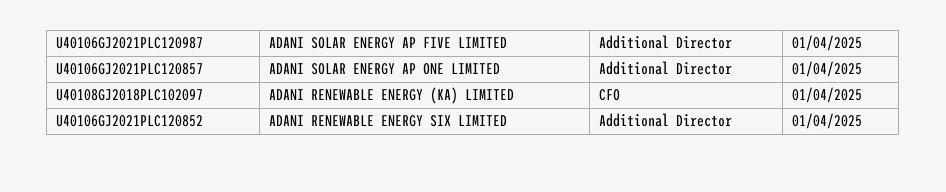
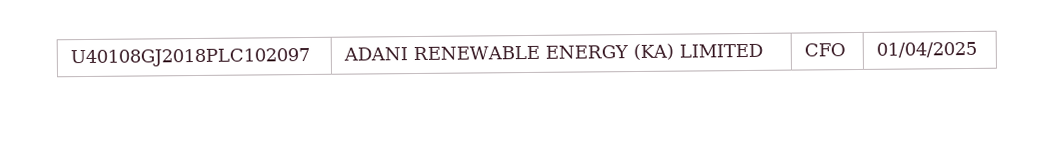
- U40106GJ2021PLC120987 | ADANI SOLAR ENERGY AP FIVE LIMITED | Additional Director | 01/04/2025
- U40106GJ2021PLC120857 | ADANI SOLAR ENERGY AP ONE LIMITED | Additional Director | 01/04/2025
- U40106GJ2021PLC120852 | ADANI RENEWABLE ENERGY SIX LIMITED | Additional Director | 01/04/2025

